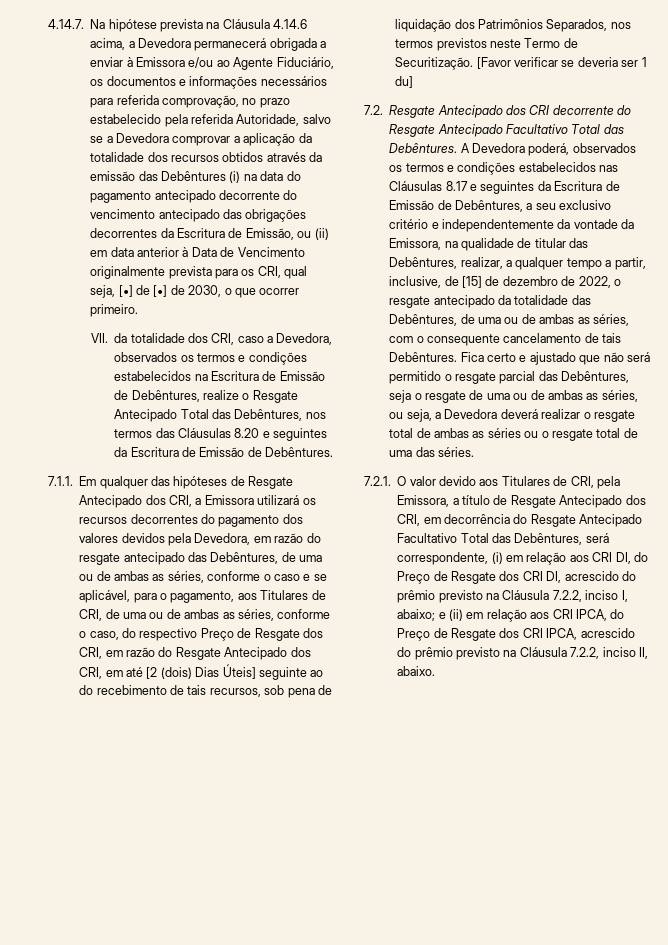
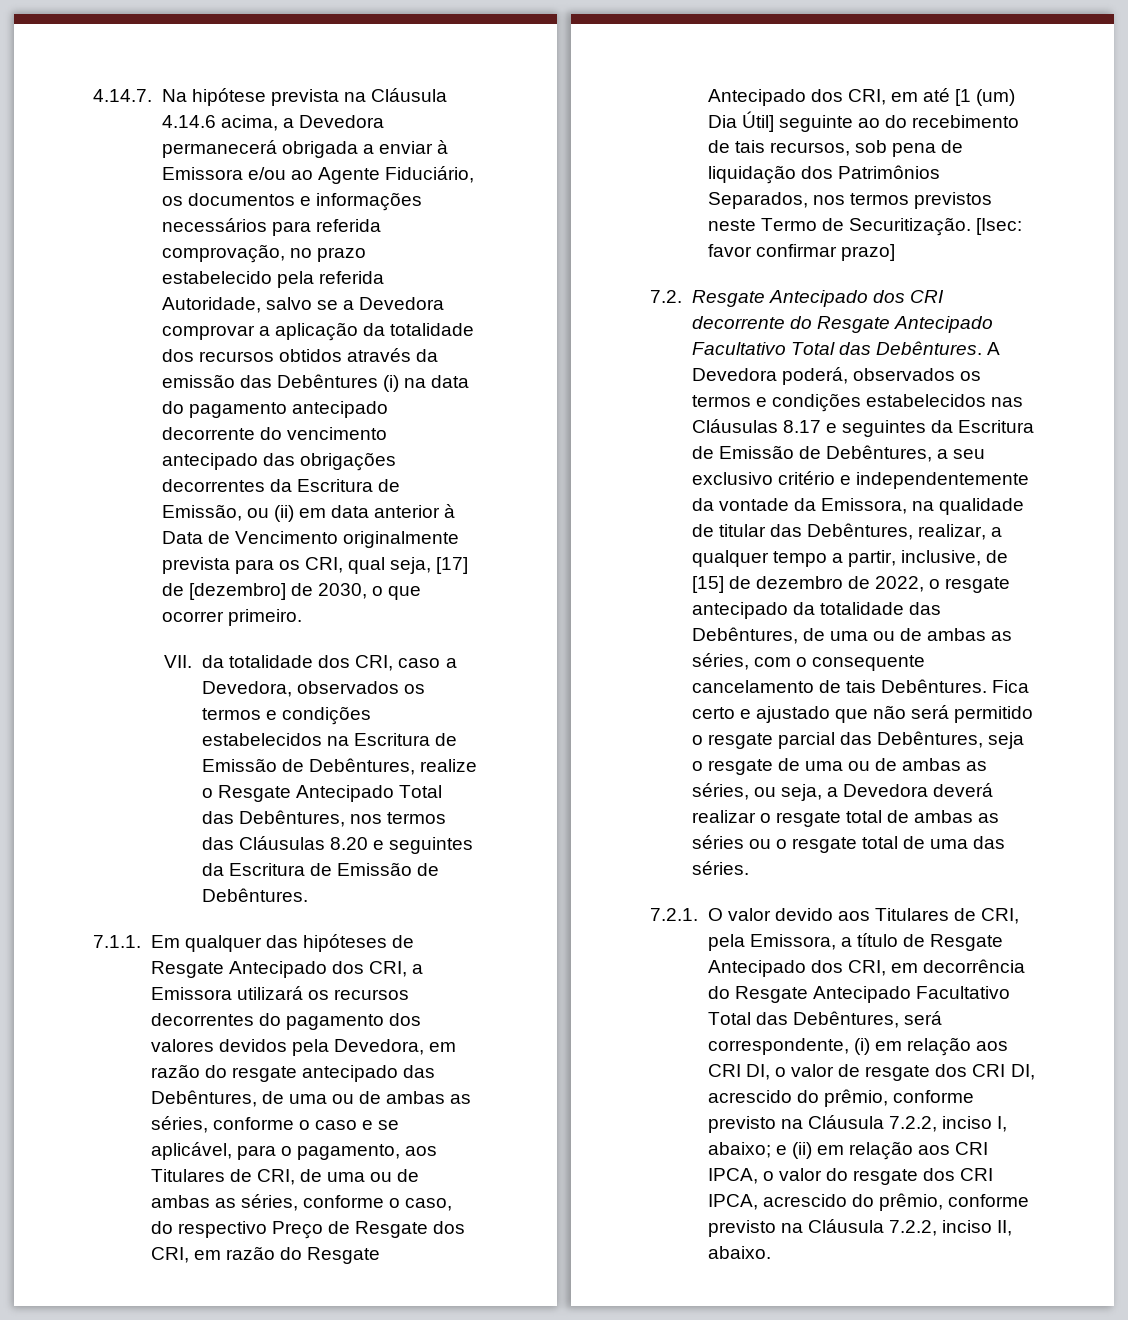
- 4.14.7. Na hipótese prevista na Cláusula 4.14.6 acima, a Devedora permanecerá obrigada a enviar à Emissora e/ou ao Agente Fiduciário, os documentos e informações necessários para referida comprovação, no prazo estabelecido pela referida Autoridade, salvo se a Devedora comprovar a aplicação da totalidade dos recursos obtidos através da emissão das Debêntures (i) na data do pagamento antecipado decorrente do vencimento antecipado das obrigações decorrentes da Escritura de Emissão, ou (ii) em data anterior à Data de Vencimento originalmente prevista para os CRI, qual seja, [•] de [•] de 2030, o que ocorrer primeiro.
+ 4.14.7. Na hipótese prevista na Cláusula 4.14.6 acima, a Devedora permanecerá obrigada a enviar à Emissora e/ou ao Agente Fiduciário, os documentos e informações necessários para referida comprovação, no prazo estabelecido pela referida Autoridade, salvo se a Devedora comprovar a aplicação da totalidade dos recursos obtidos através da emissão das Debêntures (i) na data do pagamento antecipado decorrente do vencimento antecipado das obrigações decorrentes da Escritura de Emissão, ou (ii) em data anterior à Data de Vencimento originalmente prevista para os CRI, qual seja, [17] de [dezembro] de 2030, o que ocorrer primeiro.
- 7.1.1. Em qualquer das hipóteses de Resgate Antecipado dos CRI, a Emissora utilizará os recursos decorrentes do pagamento dos valores devidos pela Devedora, em razão do resgate antecipado das Debêntures, de uma ou de ambas as séries, conforme o caso e se aplicável, para o pagamento, aos Titulares de CRI, de uma ou de ambas as séries, conforme o caso, do respectivo Preço de Resgate dos CRI, em razão do Resgate Antecipado dos CRI, em até [2 (dois) Dias Úteis] seguinte ao do recebimento de tais recursos, sob pena de liquidação dos Patrimônios Separados, nos termos previstos neste Termo de Securitização.
+ 7.1.1. Em qualquer das hipóteses de Resgate Antecipado dos CRI, a Emissora utilizará os recursos decorrentes do pagamento dos valores devidos pela Devedora, em razão do resgate antecipado das Debêntures, de uma ou de ambas as séries, conforme o caso e se aplicável, para o pagamento, aos Titulares de CRI, de uma ou de ambas as séries, conforme o caso, do respectivo Preço de Resgate dos CRI, em razão do Resgate Antecipado dos CRI, em até [1 (um) Dia Útil] seguinte ao do recebimento de tais recursos, sob pena de liquidação dos Patrimônios Separados, nos termos previstos neste Termo de Securitização.
- [Favor verificar se deveria ser 1 du]
+ [Isec: favor confirmar prazo]
- 7.2.1. O valor devido aos Titulares de CRI, pela Emissora, a título de Resgate Antecipado dos CRI, em decorrência do Resgate Antecipado Facultativo Total das Debêntures, será correspondente, (i) em relação aos CRI DI, do Preço de Resgate dos CRI DI, acrescido do prêmio previsto na Cláusula 7.2.2, inciso I, abaixo;
+ 7.2.1. O valor devido aos Titulares de CRI, pela Emissora, a título de Resgate Antecipado dos CRI, em decorrência do Resgate Antecipado Facultativo Total das Debêntures, será correspondente, (i) em relação aos CRI DI, o valor de resgate dos CRI DI, acrescido do prêmio, conforme previsto na Cláusula 7.2.2, inciso I, abaixo;
- e (ii) em relação aos CRI IPCA, do Preço de Resgate dos CRI IPCA, acrescido do prêmio previsto na Cláusula 7.2.2, inciso II, abaixo.
+ e (ii) em relação aos CRI IPCA, o valor do resgate dos CRI IPCA, acrescido do prêmio, conforme previsto na Cláusula 7.2.2, inciso II, abaixo.

